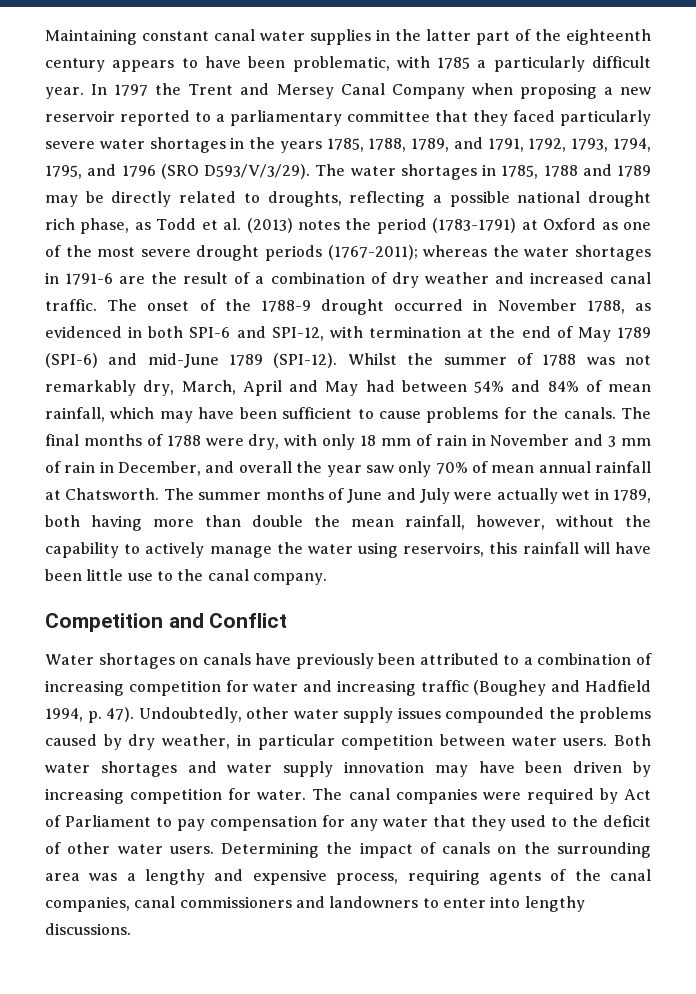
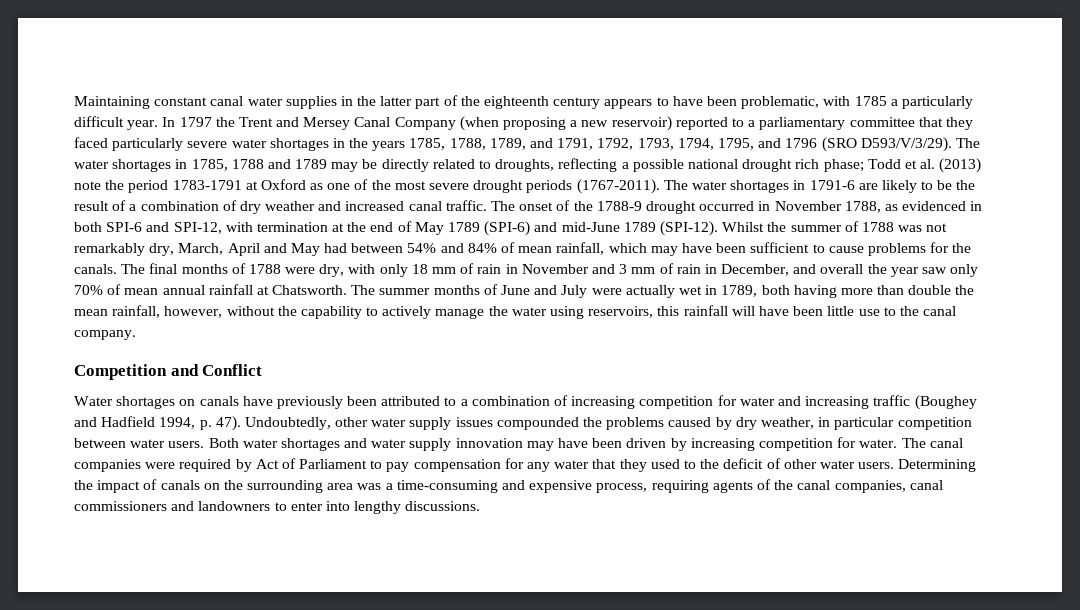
- In 1797 the Trent and Mersey Canal Company when proposing a new reservoir reported to a parliamentary committee that they faced particularly severe water shortages in the years 1785, 1788, 1789, and 1791, 1792, 1793, 1794, 1795, and 1796 (SRO D593/V/3/29).
+ In 1797 the Trent and Mersey Canal Company (when proposing a new reservoir) reported to a parliamentary committee that they faced particularly severe water shortages in the years 1785, 1788, 1789, and 1791, 1792, 1793, 1794, 1795, and 1796 (SRO D593/V/3/29).
- The water shortages in 1785, 1788 and 1789 may be directly related to droughts, reflecting a possible national drought rich phase, as Todd et al. (2013) notes the period (1783-1791) at Oxford as one of the most severe drought periods (1767-2011); whereas the water shortages in 1791-6 are the result of a combination of dry weather and increased canal traffic.
+ The water shortages in 1785, 1788 and 1789 may be directly related to droughts, reflecting a possible national drought rich phase; Todd et al. (2013) note the period 1783-1791 at Oxford as one of the most severe drought periods (1767-2011). The water shortages in 1791-6 are likely to be the result of a combination of dry weather and increased canal traffic.
- Determining the impact of canals on the surrounding area was a lengthy and expensive process, requiring agents of the canal companies, canal commissioners and landowners to enter into lengthy discussions.
+ Determining the impact of canals on the surrounding area was a time-consuming and expensive process, requiring agents of the canal companies, canal commissioners and landowners to enter into lengthy discussions.

